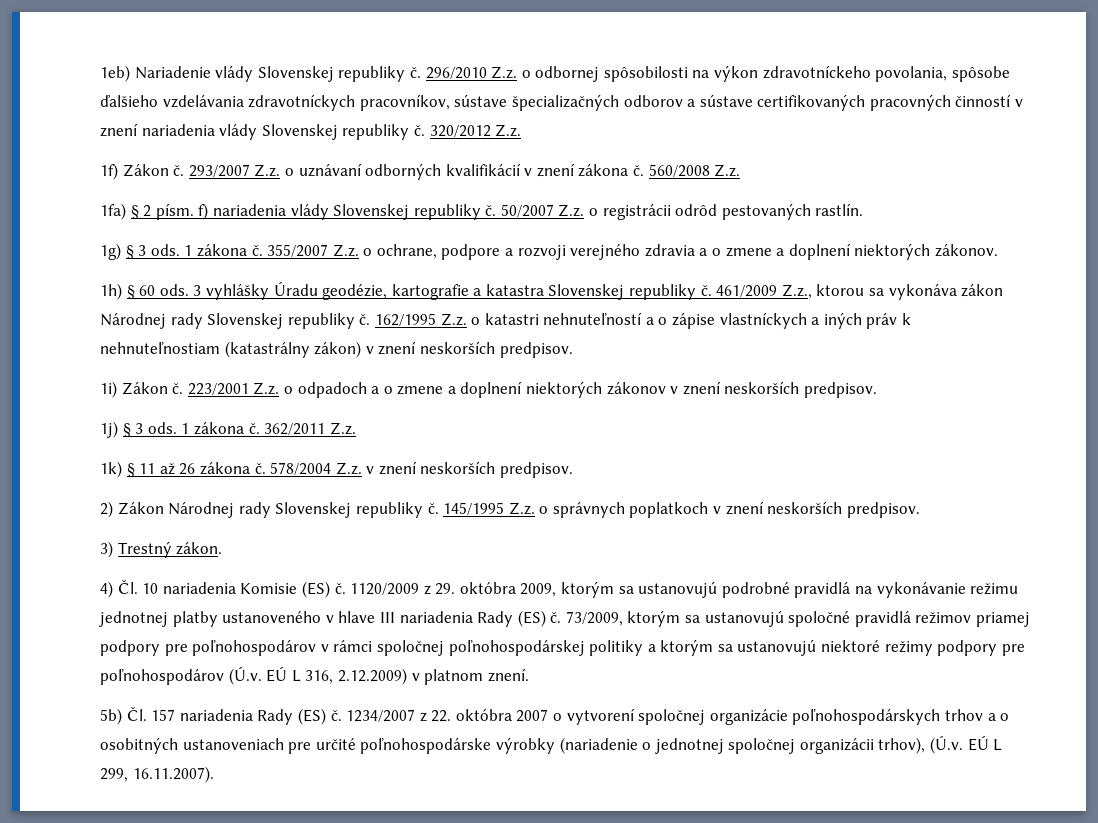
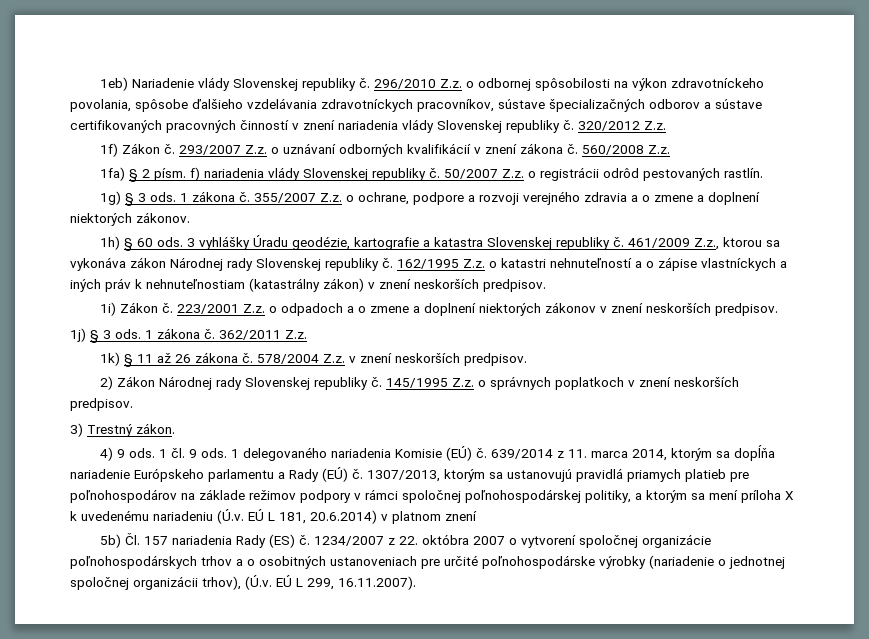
- 4) Čl. 10 nariadenia Komisie (ES) č. 1120/2009 z 29. októbra 2009, ktorým sa ustanovujú podrobné pravidlá na vykonávanie režimu jednotnej platby ustanoveného v hlave III nariadenia Rady (ES) č. 73/2009, ktorým sa ustanovujú spoločné pravidlá režimov priamej podpory pre poľnohospodárov v rámci spoločnej poľnohospodárskej politiky a ktorým sa ustanovujú niektoré režimy podpory pre poľnohospodárov (Ú.v. EÚ L 316, 2.12.2009) v platnom znení.
+ 4) 9 ods. 1 čl. 9 ods. 1 delegovaného nariadenia Komisie (EÚ) č. 639/2014 z 11. marca 2014, ktorým sa dopĺňa nariadenie Európskeho parlamentu a Rady (EÚ) č. 1307/2013, ktorým sa ustanovujú pravidlá priamych platieb pre poľnohospodárov na základe režimov podpory v rámci spoločnej poľnohospodárskej politiky, a ktorým sa mení príloha X k uvedenému nariadeniu (Ú.v. EÚ L 181, 20.6.2014) v platnom znení

